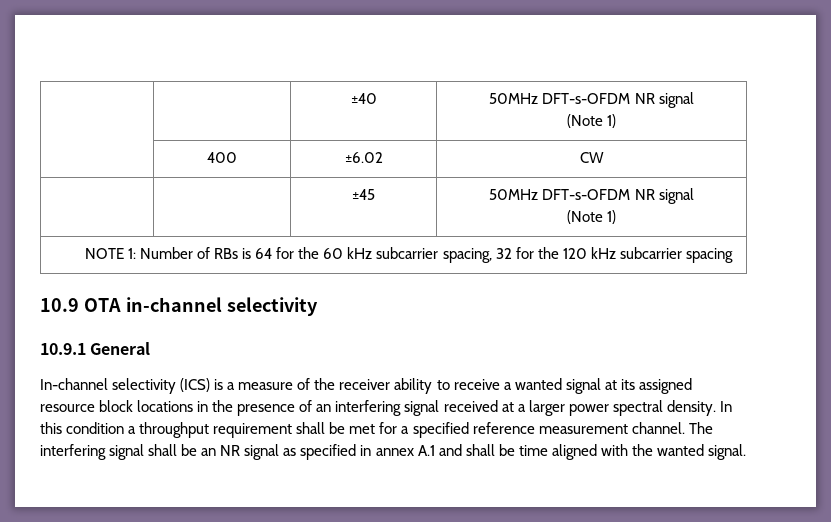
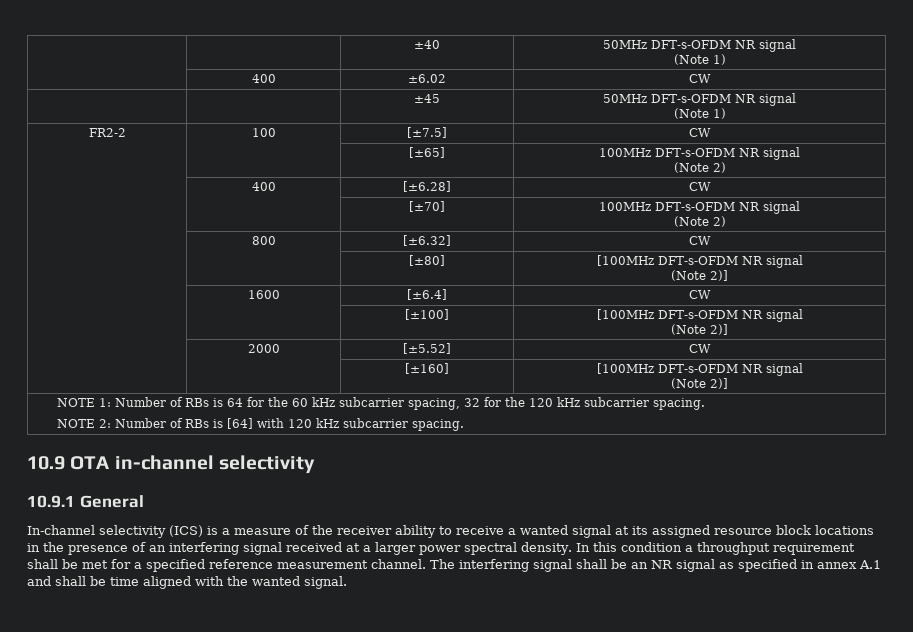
+ FR2-2 | 100 | [±7.5] | CW
+ | | [±65] | 100MHz DFT-s-OFDM NR signal
+ (Note 2)
+ | 400 | [±6.28] | CW
+ | | [±70] | 100MHz DFT-s-OFDM NR signal
+ (Note 2)
+ | 800 | [±6.32] | CW
+ | | [±80] | [100MHz DFT-s-OFDM NR signal
+ (Note 2)]
+ | 1600 | [±6.4] | CW
+ | | [±100] | [100MHz DFT-s-OFDM NR signal
+ (Note 2)]
+ | 2000 | [±5.52] | CW
+ | | [±160] | [100MHz DFT-s-OFDM NR signal
+ (Note 2)]
- NOTE 1: Number of RBs is 64 for the 60 kHz subcarrier spacing, 32 for the 120 kHz subcarrier spacing
+ NOTE 1: Number of RBs is 64 for the 60 kHz subcarrier spacing, 32 for the 120 kHz subcarrier spacing.
+ NOTE 2: Number of RBs is [64] with 120 kHz subcarrier spacing.

